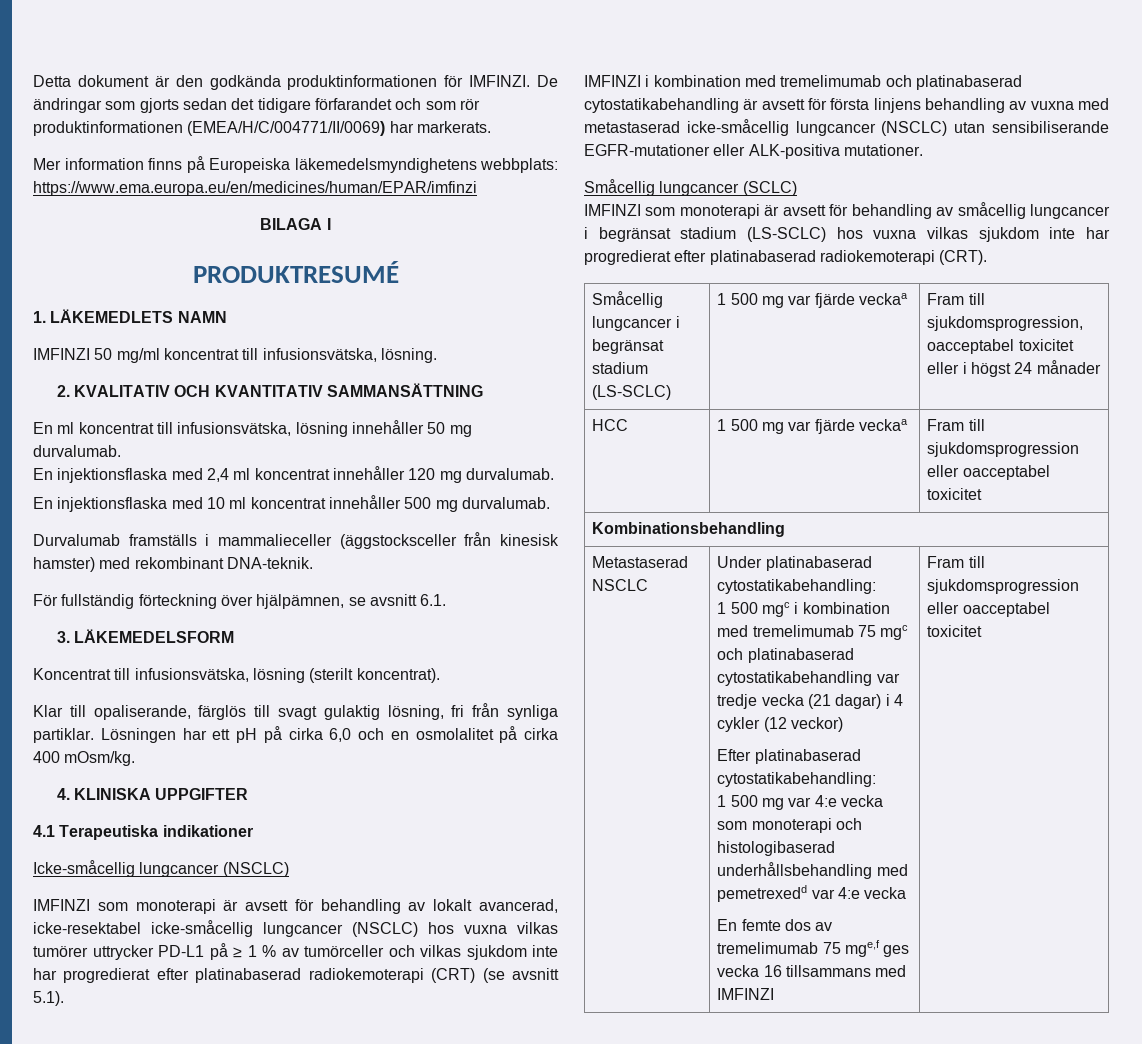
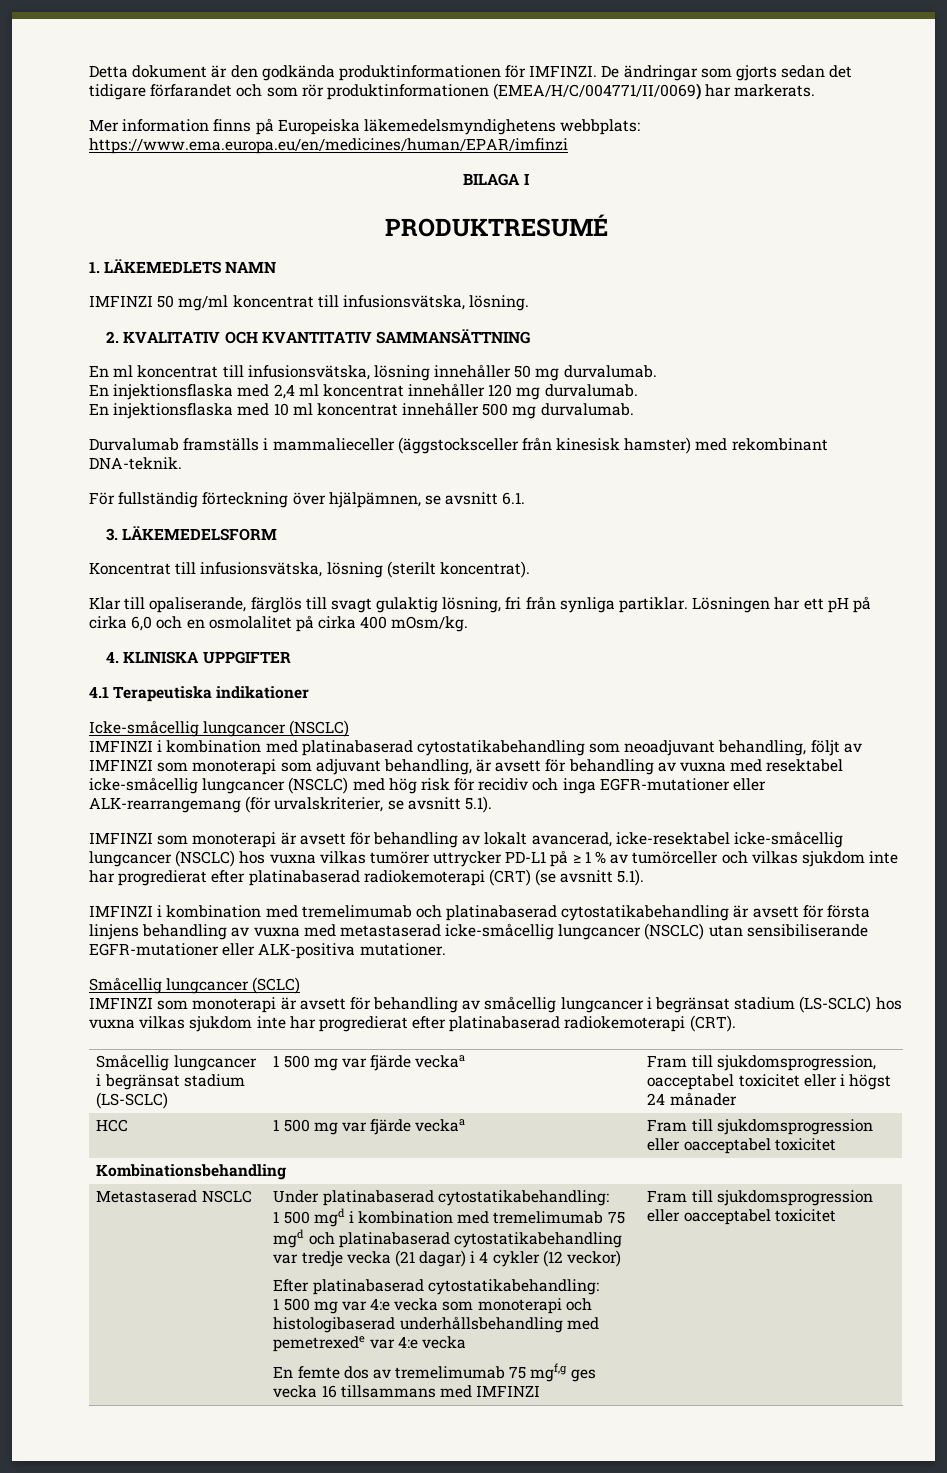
+ IMFINZI i kombination med platinabaserad cytostatikabehandling som neoadjuvant behandling, följt av IMFINZI som monoterapi som adjuvant behandling, är avsett för behandling av vuxna med resektabel icke-småcellig lungcancer (NSCLC) med hög risk för recidiv och inga EGFR-mutationer eller ALK-rearrangemang (för urvalskriterier, se avsnitt 5.1).
- 1 500 mgc i kombination med tremelimumab 75 mgc och platinabaserad cytostatikabehandling var tredje vecka (21 dagar) i 4 cykler (12 veckor)
+ 1 500 mgd i kombination med tremelimumab 75 mgd och platinabaserad cytostatikabehandling var tredje vecka (21 dagar) i 4 cykler (12 veckor)
- 1 500 mg var 4:e vecka som monoterapi och histologibaserad underhållsbehandling med pemetrexedd var 4:e vecka
+ 1 500 mg var 4:e vecka som monoterapi och histologibaserad underhållsbehandling med pemetrexede var 4:e vecka
- En femte dos av tremelimumab 75 mge,f ges vecka 16 tillsammans med IMFINZI
+ En femte dos av tremelimumab 75 mgf,g ges vecka 16 tillsammans med IMFINZI

